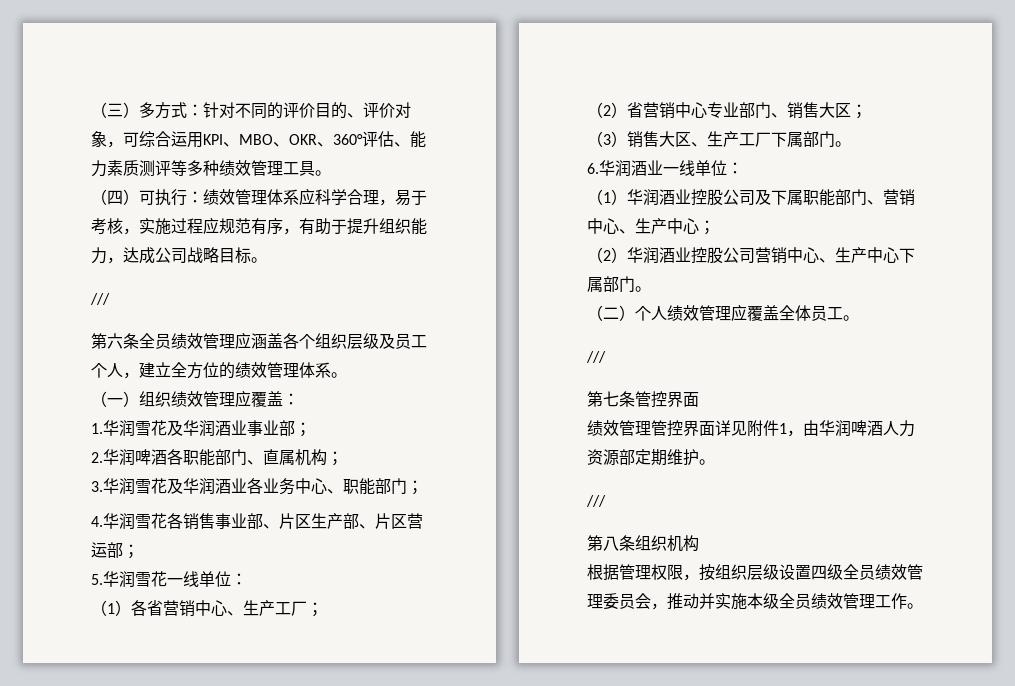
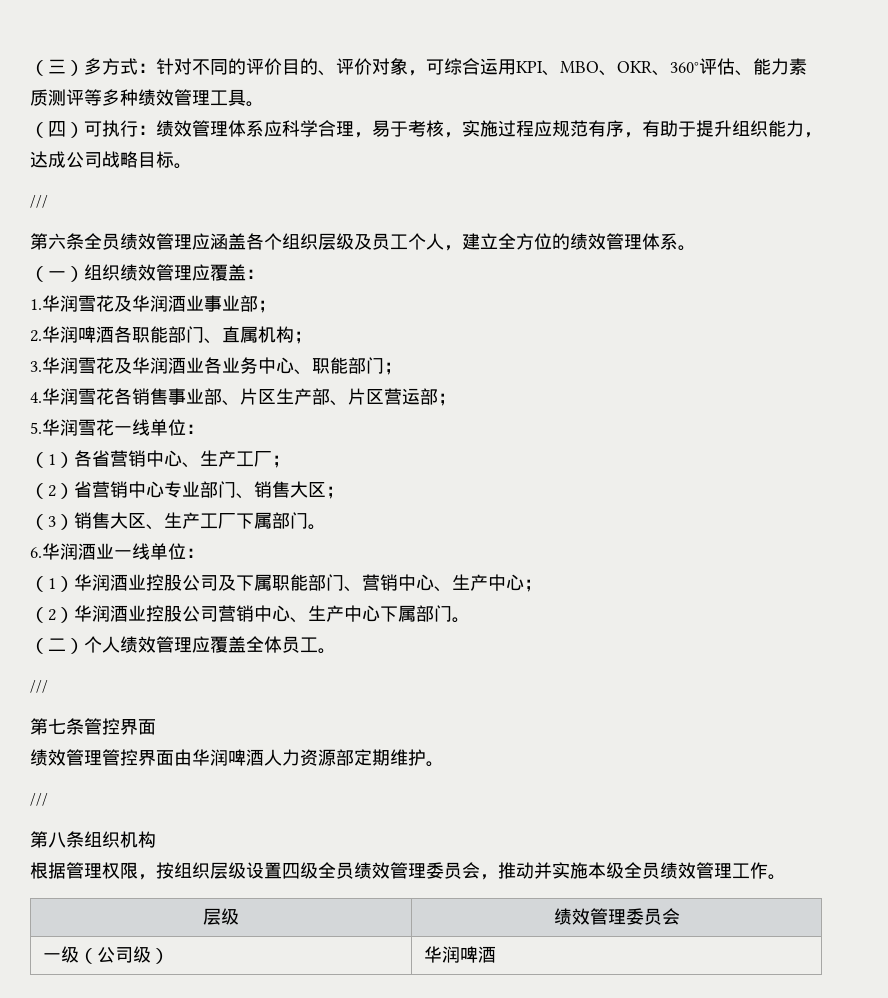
- 绩效管理管控界面详见附件1，由华润啤酒人力资源部定期维护。
+ 绩效管理管控界面由华润啤酒人力资源部定期维护。
+ 层级 | 绩效管理委员会
+ 一级（公司级） | 华润啤酒

